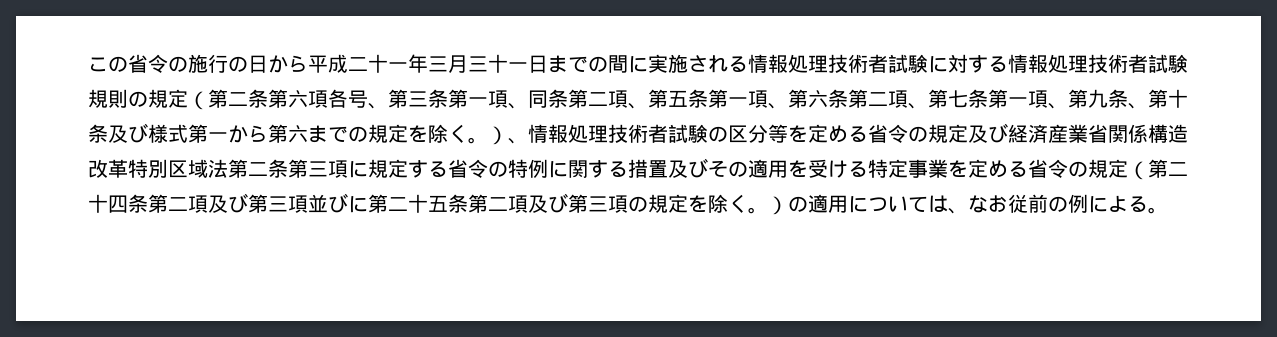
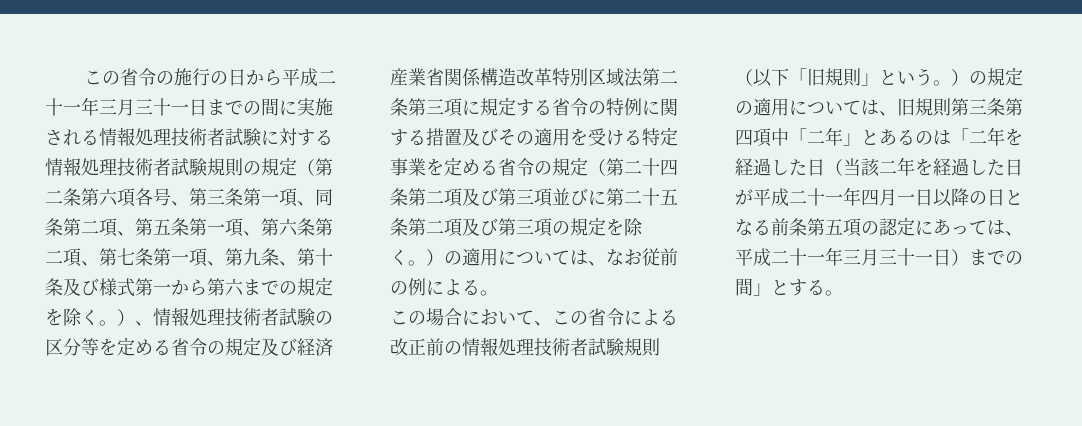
+ この場合において、この省令による改正前の情報処理技術者試験規則（以下「旧規則」という。）の規定の適用については、旧規則第三条第四項中「二年」とあるのは「二年を経過した日（当該二年を経過した日が平成二十一年四月一日以降の日となる前条第五項の認定にあっては、平成二十一年三月三十一日）までの間」とする。

